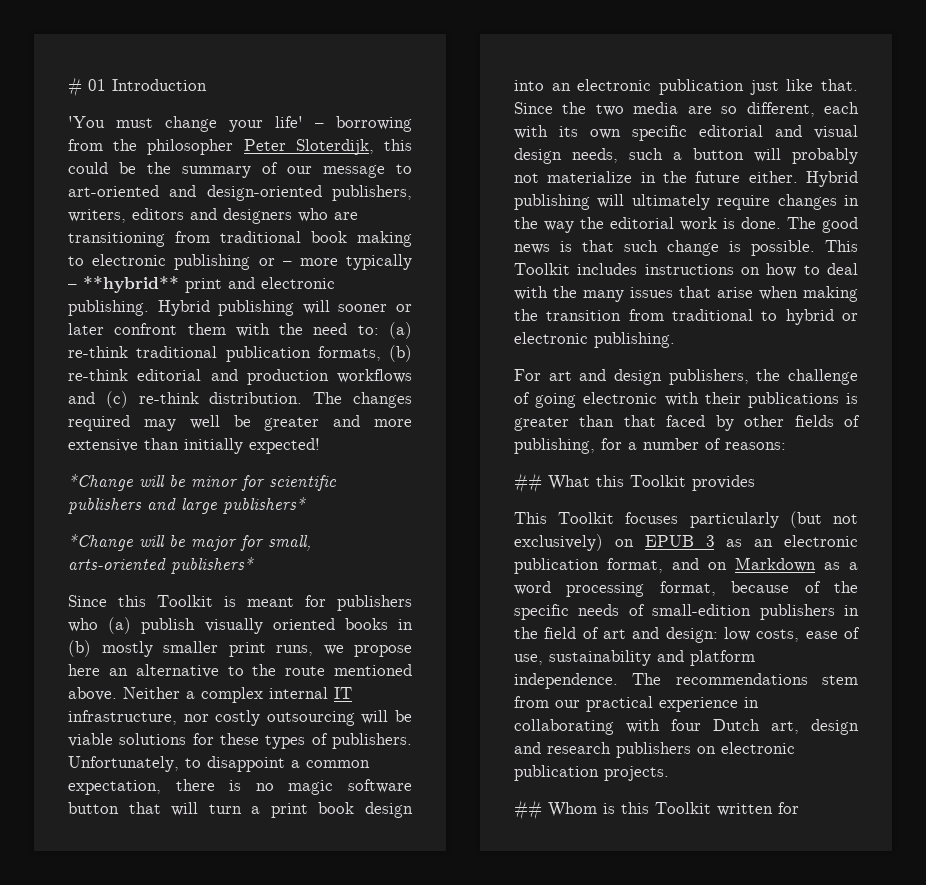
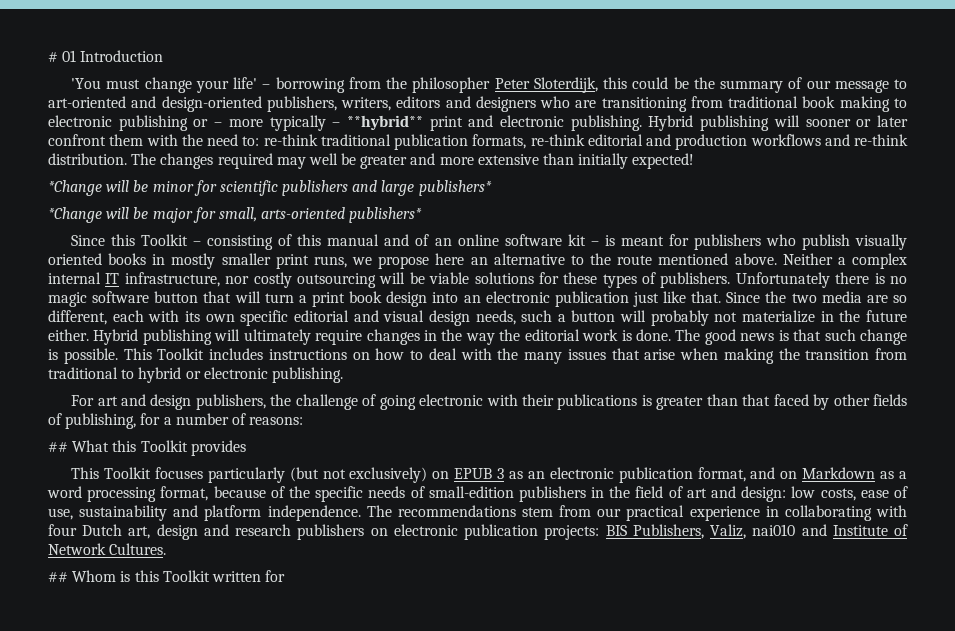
- Hybrid publishing will sooner or later confront them with the need to: (a) re-think traditional publication formats, (b) re-think editorial and production workflows and (c) re-think distribution.
+ Hybrid publishing will sooner or later confront them with the need to: re-think traditional publication formats, re-think editorial and production workflows and re-think distribution.
- Since this Toolkit is meant for publishers who (a) publish visually oriented books in (b) mostly smaller print runs, we propose here an alternative to the route mentioned above.
+ Since this Toolkit – consisting of this manual and of an online software kit – is meant for publishers who publish visually oriented books in mostly smaller print runs, we propose here an alternative to the route mentioned above.
- Unfortunately, to disappoint a common expectation, there is no magic software button that will turn a print book design into an electronic publication just like that.
+ Unfortunately there is no magic software button that will turn a print book design into an electronic publication just like that.
- The recommendations stem from our practical experience in collaborating with four Dutch art, design and research publishers on electronic publication projects.
+ The recommendations stem from our practical experience in collaborating with four Dutch art, design and research publishers on electronic publication projects: BIS Publishers, Valiz, nai010 and Institute of Network Cultures.

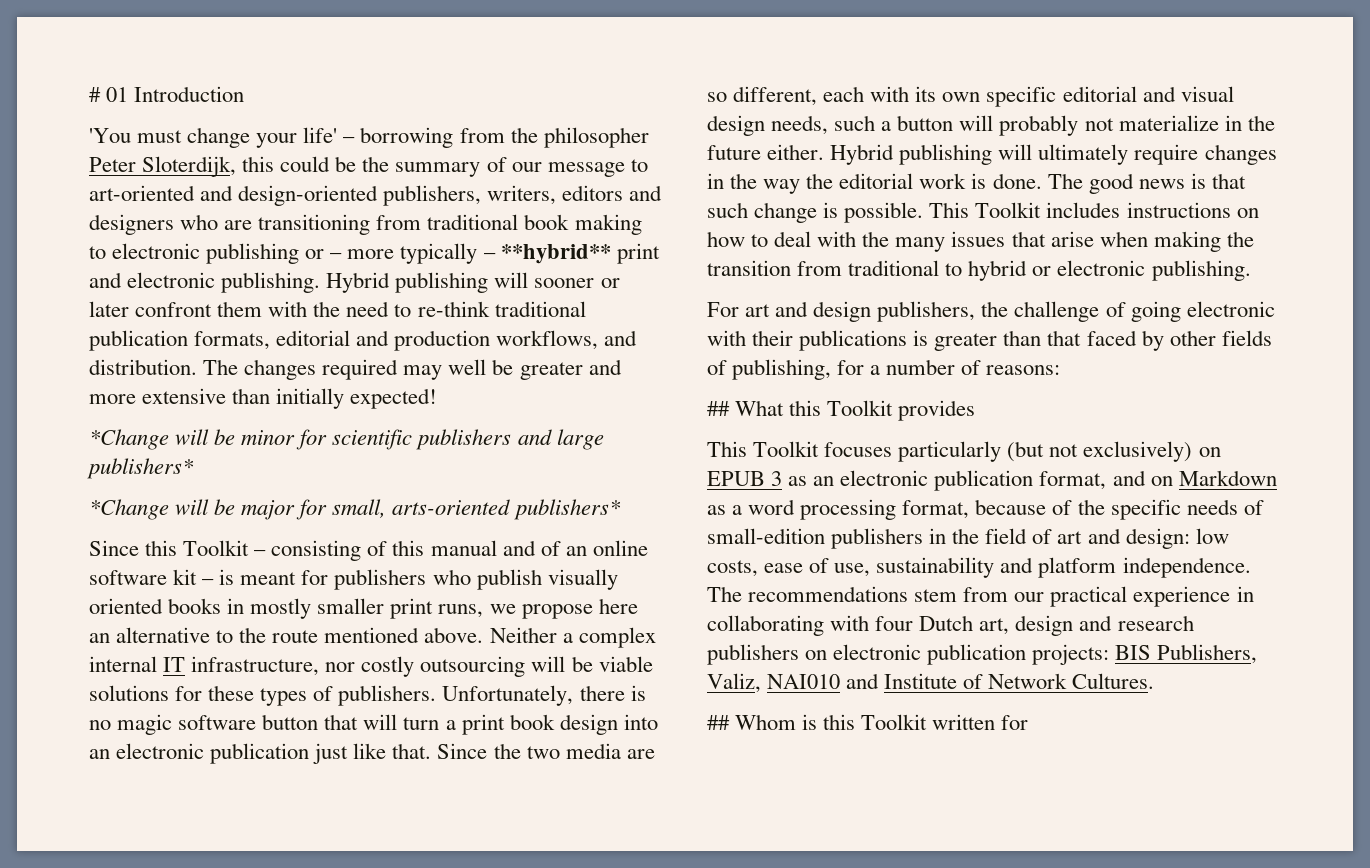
- Hybrid publishing will sooner or later confront them with the need to: re-think traditional publication formats, re-think editorial and production workflows and re-think distribution.
+ Hybrid publishing will sooner or later confront them with the need to re-think traditional publication formats, editorial and production workflows, and distribution.
- Unfortunately there is no magic software button that will turn a print book design into an electronic publication just like that.
+ Unfortunately, there is no magic software button that will turn a print book design into an electronic publication just like that.
- The recommendations stem from our practical experience in collaborating with four Dutch art, design and research publishers on electronic publication projects: BIS Publishers, Valiz, nai010 and Institute of Network Cultures.
+ The recommendations stem from our practical experience in collaborating with four Dutch art, design and research publishers on electronic publication projects: BIS Publishers, Valiz, NAI010 and Institute of Network Cultures.

